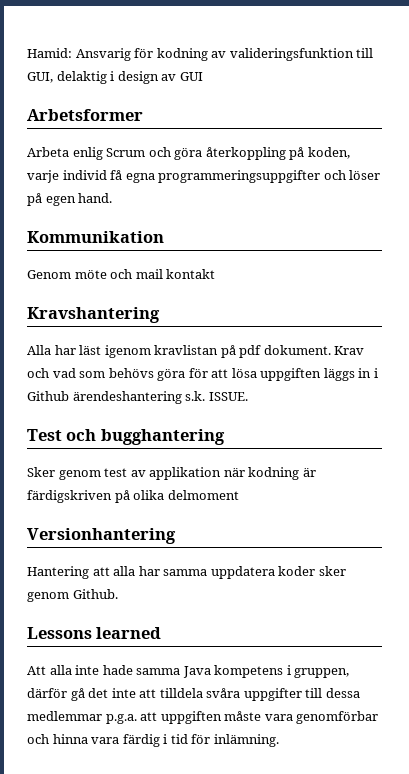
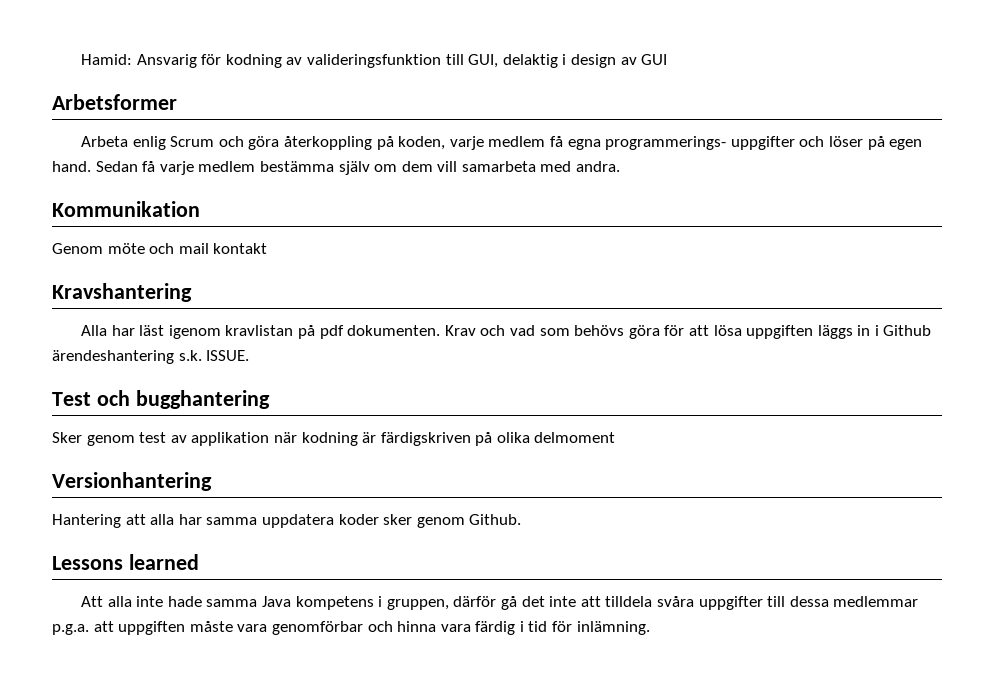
- Arbeta enlig Scrum och göra återkoppling på koden, varje individ få egna programmeringsuppgifter och löser på egen hand.
+ Arbeta enlig Scrum och göra återkoppling på koden, varje medlem få egna programmerings- uppgifter och löser på egen hand. Sedan få varje medlem bestämma själv om dem vill samarbeta med andra.
- Alla har läst igenom kravlistan på pdf dokument.
+ Alla har läst igenom kravlistan på pdf dokumenten.

